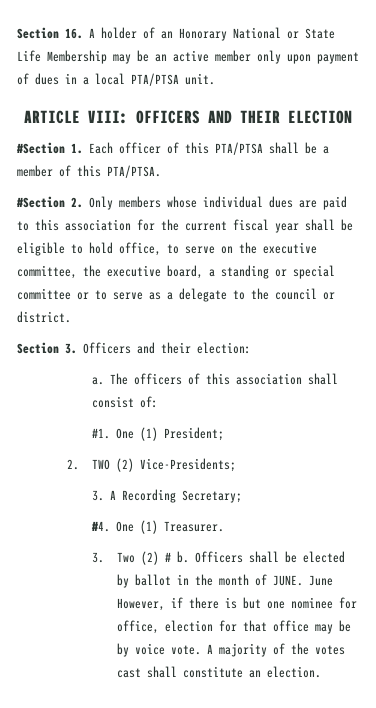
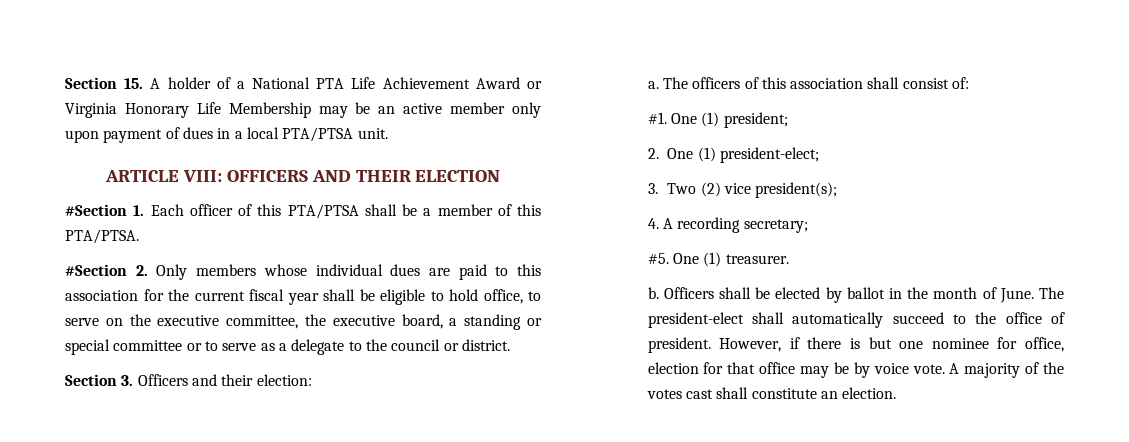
- Section 16. A holder of an Honorary National or State Life Membership may be an active member only upon payment of dues in a local PTA/PTSA unit.
+ Section 15. A holder of a National PTA Life Achievement Award or Virginia Honorary Life Membership may be an active member only upon payment of dues in a local PTA/PTSA unit.
- One (1) President;
- 2. TWO (2) Vice-Presidents;
- 3. A Recording Secretary;
- #4. One (1) Treasurer.
+ One (1) president;
+ 2. One (1) president-elect;
- 3. Two (2) # b.
+ 3. Two (2) vice president(s);
+ 4. A recording secretary;
+ #5. One (1) treasurer.
+ b.
- Officers shall be elected by ballot in the month of JUNE. June However, if there is but one nominee for office, election for that office may be by voice vote.
+ Officers shall be elected by ballot in the month of June. The president-elect shall automatically succeed to the office of president. However, if there is but one nominee for office, election for that office may be by voice vote.

